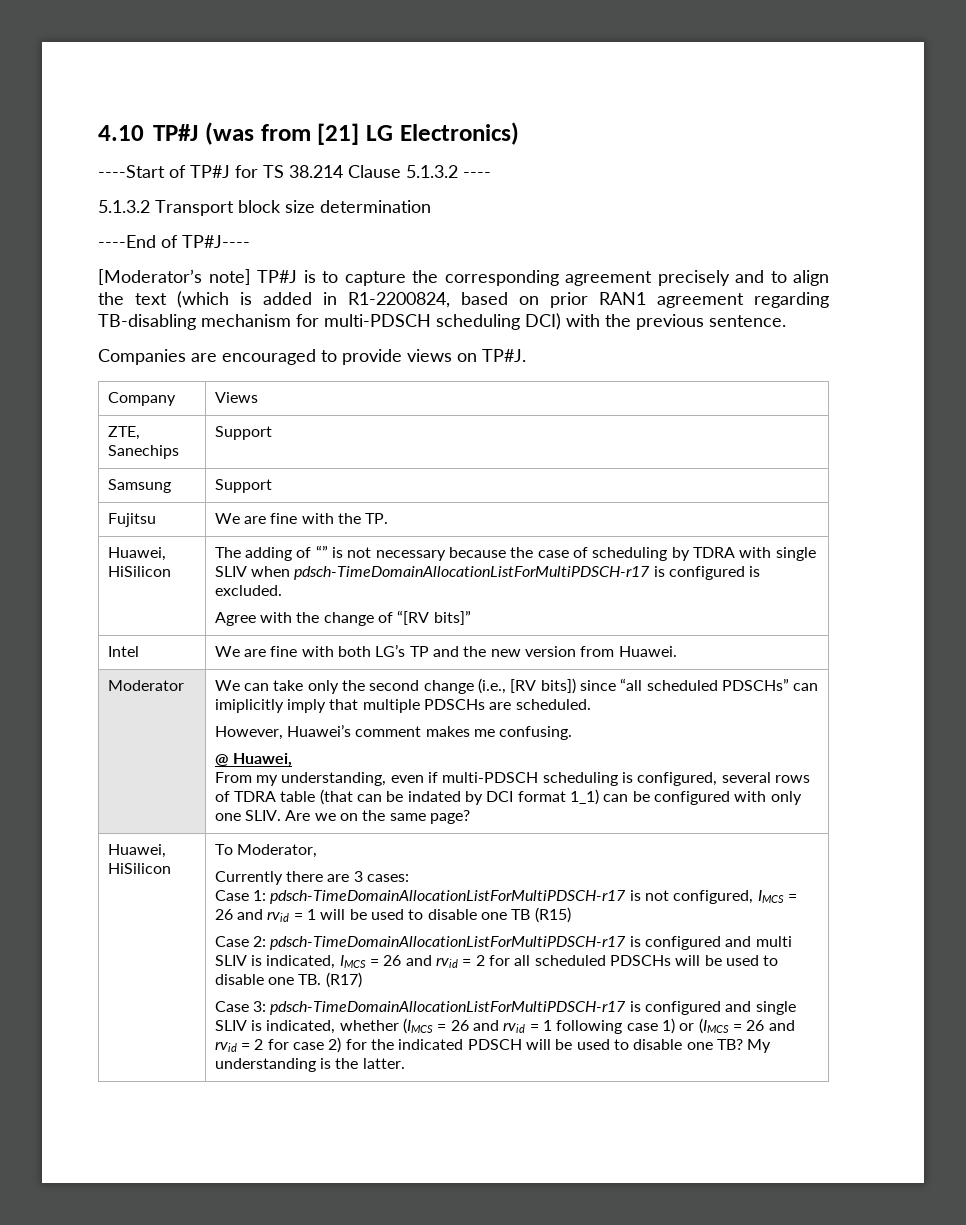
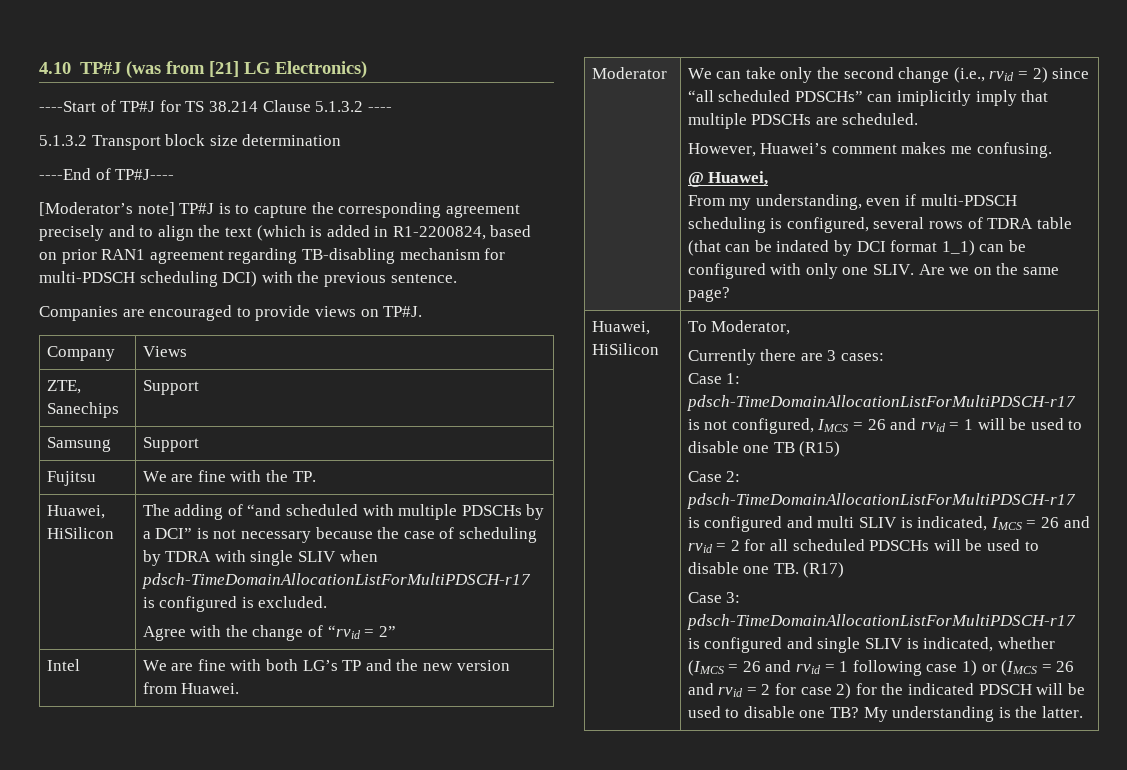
- Huawei, HiSilicon | The adding of “” is not necessary because the case of scheduling by TDRA with single SLIV when pdsch-TimeDomainAllocationListForMultiPDSCH-r17 is configured is excluded.
- Agree with the change of “[RV bits]”
+ Huawei, HiSilicon | The adding of “and scheduled with multiple PDSCHs by a DCI” is not necessary because the case of scheduling by TDRA with single SLIV when pdsch-TimeDomainAllocationListForMultiPDSCH-r17 is configured is excluded.
+ Agree with the change of “rvid = 2”
- We can take only the second change (i.e., [RV bits]) since “all scheduled PDSCHs” can imiplicitly imply that multiple PDSCHs are scheduled.
+ We can take only the second change (i.e., rvid = 2) since “all scheduled PDSCHs” can imiplicitly imply that multiple PDSCHs are scheduled.

